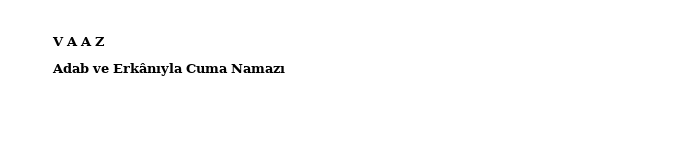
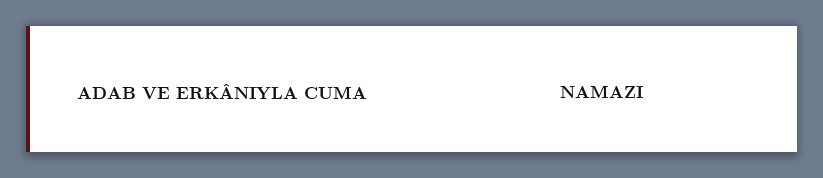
- V A A Z
- Adab ve Erkânıyla Cuma Namazı
+ ADAB VE ERKÂNIYLA CUMA NAMAZI

